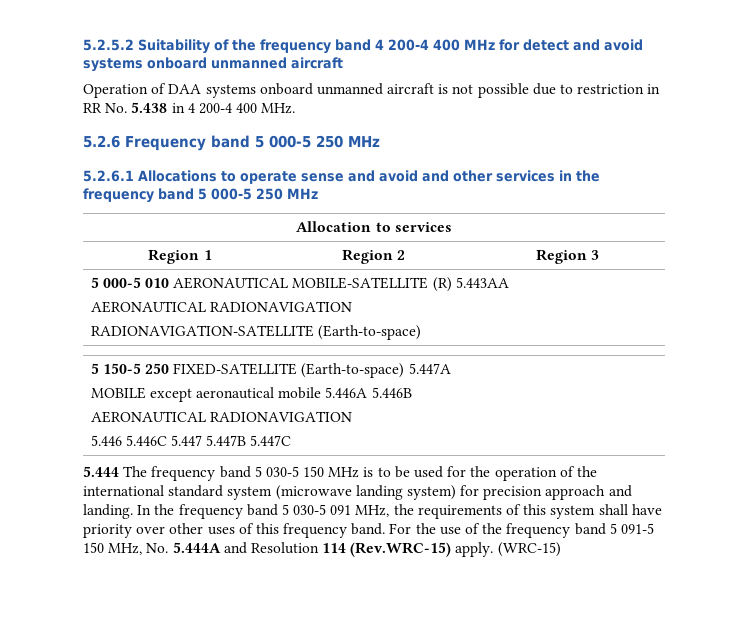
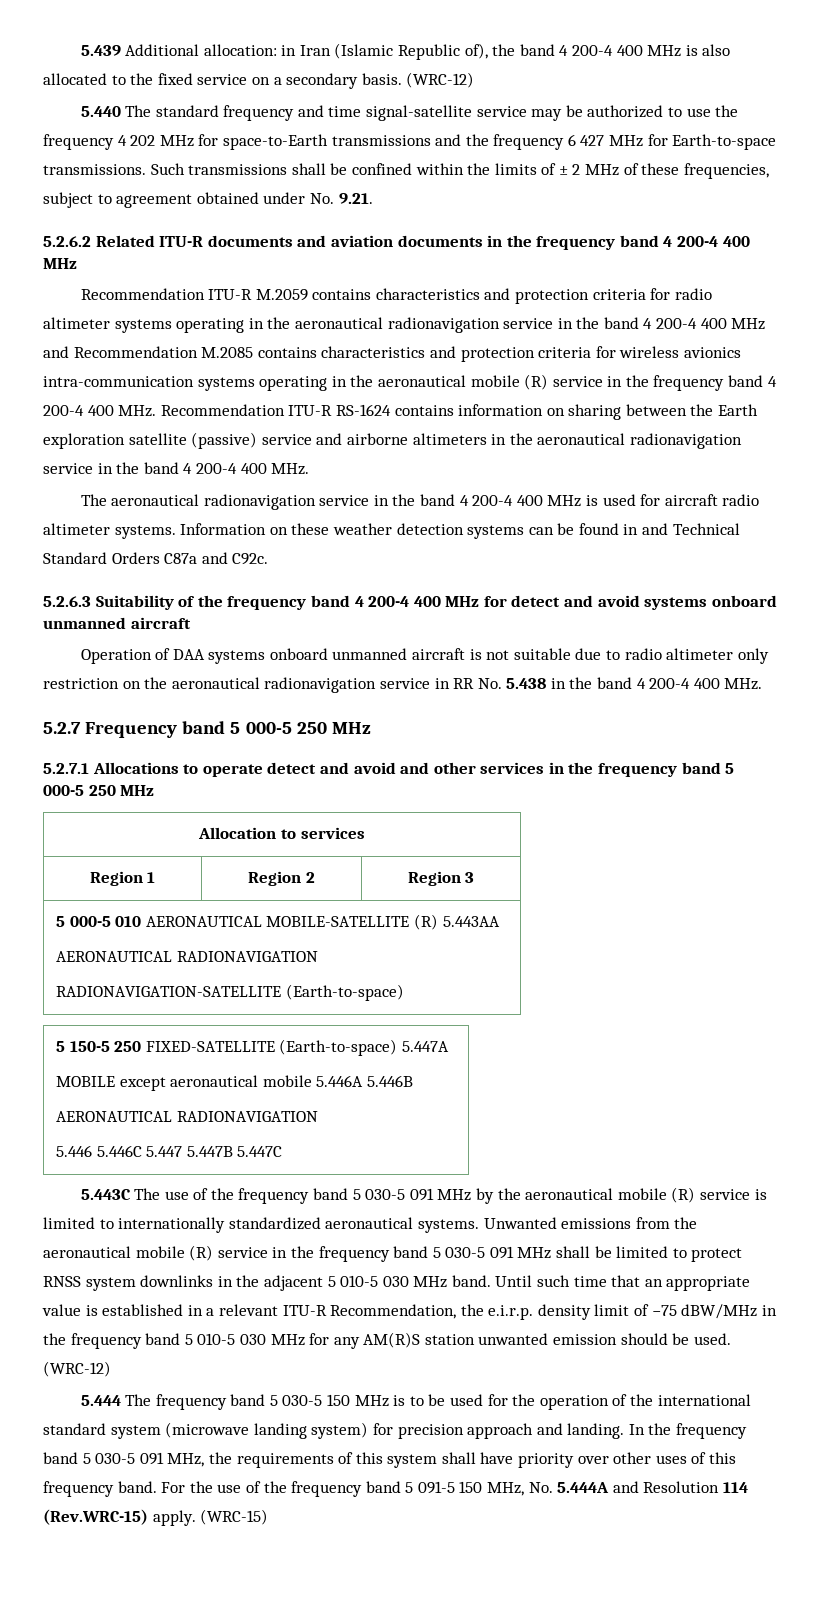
- 5.2.5.2 Suitability of the frequency band 4 200-4 400 MHz for detect and avoid systems onboard unmanned aircraft
+ 5.439 Additional allocation: in Iran (Islamic Republic of), the band 4 200-4 400 MHz is also allocated to the fixed service on a secondary basis. (WRC-12)
+ 5.440 The standard frequency and time signal-satellite service may be authorized to use the frequency 4 202 MHz for space-to-Earth transmissions and the frequency 6 427 MHz for Earth-to-space transmissions. Such transmissions shall be confined within the limits of ± 2 MHz of these frequencies, subject to agreement obtained under No. 9.21.
+ 5.2.6.2 Related ITU-R documents and aviation documents in the frequency band 4 200-4 400 MHz
+ Recommendation ITU-R M.2059 contains characteristics and protection criteria for radio altimeter systems operating in the aeronautical radionavigation service in the band 4 200-4 400 MHz and Recommendation M.2085 contains characteristics and protection criteria for wireless avionics intra-communication systems operating in the aeronautical mobile (R) service in the frequency band 4 200-4 400 MHz. Recommendation ITU-R RS-1624 contains information on sharing between the Earth exploration satellite (passive) service and airborne altimeters in the aeronautical radionavigation service in the band 4 200-4 400 MHz.
+ The aeronautical radionavigation service in the band 4 200-4 400 MHz is used for aircraft radio altimeter systems. Information on these weather detection systems can be found in and Technical Standard Orders C87a and C92c.
+ 5.2.6.3 Suitability of the frequency band 4 200-4 400 MHz for detect and avoid systems onboard unmanned aircraft
- Operation of DAA systems onboard unmanned aircraft is not possible due to restriction in RR No. 5.438 in 4 200-4 400 MHz.
- 5.2.6 Frequency band 5 000-5 250 MHz
+ Operation of DAA systems onboard unmanned aircraft is not suitable due to radio altimeter only restriction on the aeronautical radionavigation service in RR No. 5.438 in the band 4 200-4 400 MHz.
+ 5.2.7 Frequency band 5 000-5 250 MHz
- 5.2.6.1 Allocations to operate sense and avoid and other services in the frequency band 5 000-5 250 MHz
+ 5.2.7.1 Allocations to operate detect and avoid and other services in the frequency band 5 000-5 250 MHz
+ 5.443C The use of the frequency band 5 030-5 091 MHz by the aeronautical mobile (R) service is limited to internationally standardized aeronautical systems. Unwanted emissions from the aeronautical mobile (R) service in the frequency band 5 030-5 091 MHz shall be limited to protect RNSS system downlinks in the adjacent 5 010-5 030 MHz band. Until such time that an appropriate value is established in a relevant ITU-R Recommendation, the e.i.r.p. density limit of −75 dBW/MHz in the frequency band 5 010-5 030 MHz for any AM(R)S station unwanted emission should be used. (WRC-12)

